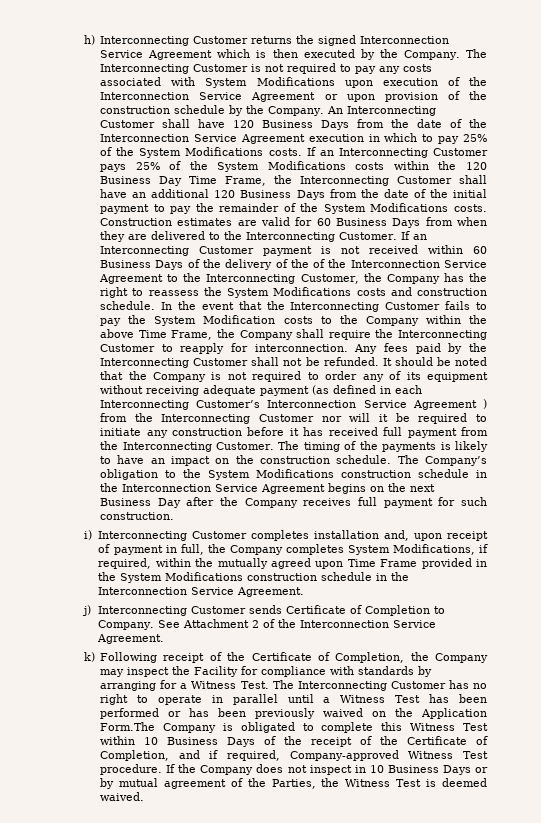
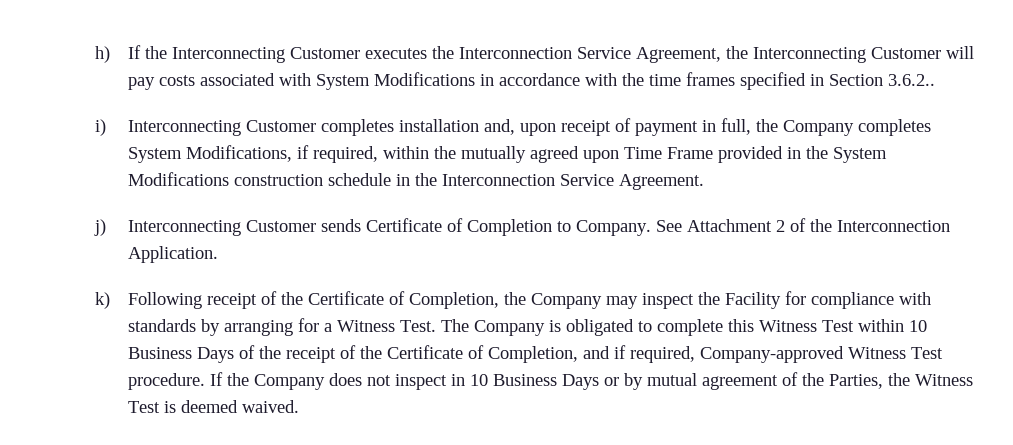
- h) Interconnecting Customer returns the signed Interconnection Service Agreement which is then executed by the Company. The Interconnecting Customer is not required to pay any costs associated with System Modifications upon execution of the Interconnection Service Agreement or upon provision of the construction schedule by the Company. An Interconnecting Customer shall have 120 Business Days from the date of the Interconnection Service Agreement execution in which to pay 25% of the System Modifications costs. If an Interconnecting Customer pays 25% of the System Modifications costs within the 120 Business Day Time Frame, the Interconnecting Customer shall have an additional 120 Business Days from the date of the initial payment to pay the remainder of the System Modifications costs. Construction estimates are valid for 60 Business Days from when they are delivered to the Interconnecting Customer. If an Interconnecting Customer payment is not received within 60 Business Days of the delivery of the of the Interconnection Service Agreement to the Interconnecting Customer, the Company has the right to reassess the System Modifications costs and construction schedule. In the event that the Interconnecting Customer fails to pay the System Modification costs to the Company within the above Time Frame, the Company shall require the Interconnecting Customer to reapply for interconnection. Any fees paid by the Interconnecting Customer shall not be refunded. It should be noted that the Company is not required to order any of its equipment without receiving adequate payment (as defined in each Interconnecting Customer’s Interconnection Service Agreement ) from the Interconnecting Customer nor will it be required to initiate any construction before it has received full payment from the Interconnecting Customer. The timing of the payments is likely to have an impact on the construction schedule. The Company’s obligation to the System Modifications construction schedule in the Interconnection Service Agreement begins on the next Business Day after the Company receives full payment for such construction.
+ h) If the Interconnecting Customer executes the Interconnection Service Agreement, the Interconnecting Customer will pay costs associated with System Modifications in accordance with the time frames specified in Section 3.6.2..
- See Attachment 2 of the Interconnection Service Agreement.
+ See Attachment 2 of the Interconnection Application.
- The Interconnecting Customer has no right to operate in parallel until a Witness Test has been performed or has been previously waived on the Application Form.The Company is obligated to complete this Witness Test within 10 Business Days of the receipt of the Certificate of Completion, and if required, Company-approved Witness Test procedure.
+ The Company is obligated to complete this Witness Test within 10 Business Days of the receipt of the Certificate of Completion, and if required, Company-approved Witness Test procedure.

